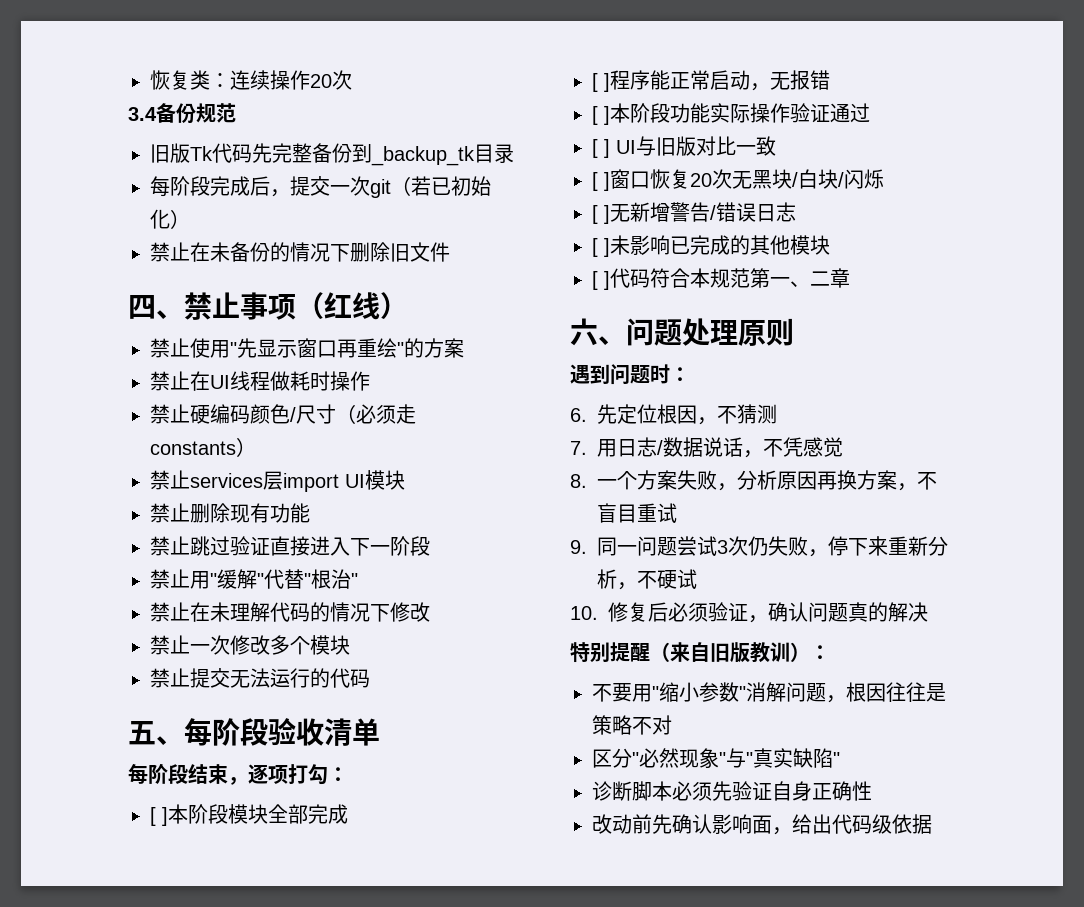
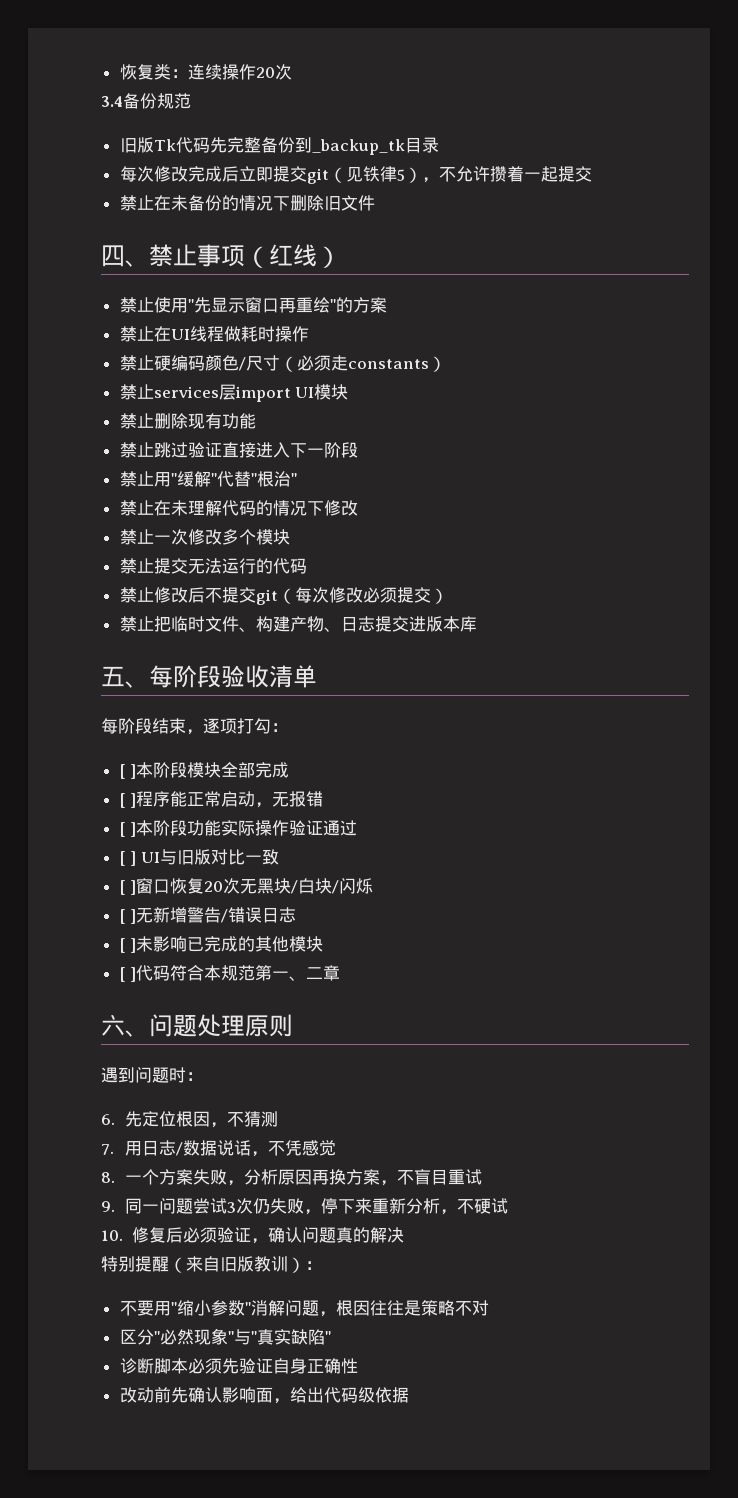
- 每阶段完成后，提交一次git（若已初始化）
+ 每次修改完成后立即提交git（见铁律5），不允许攒着一起提交
+ 禁止修改后不提交git（每次修改必须提交）
+ 禁止把临时文件、构建产物、日志提交进版本库

